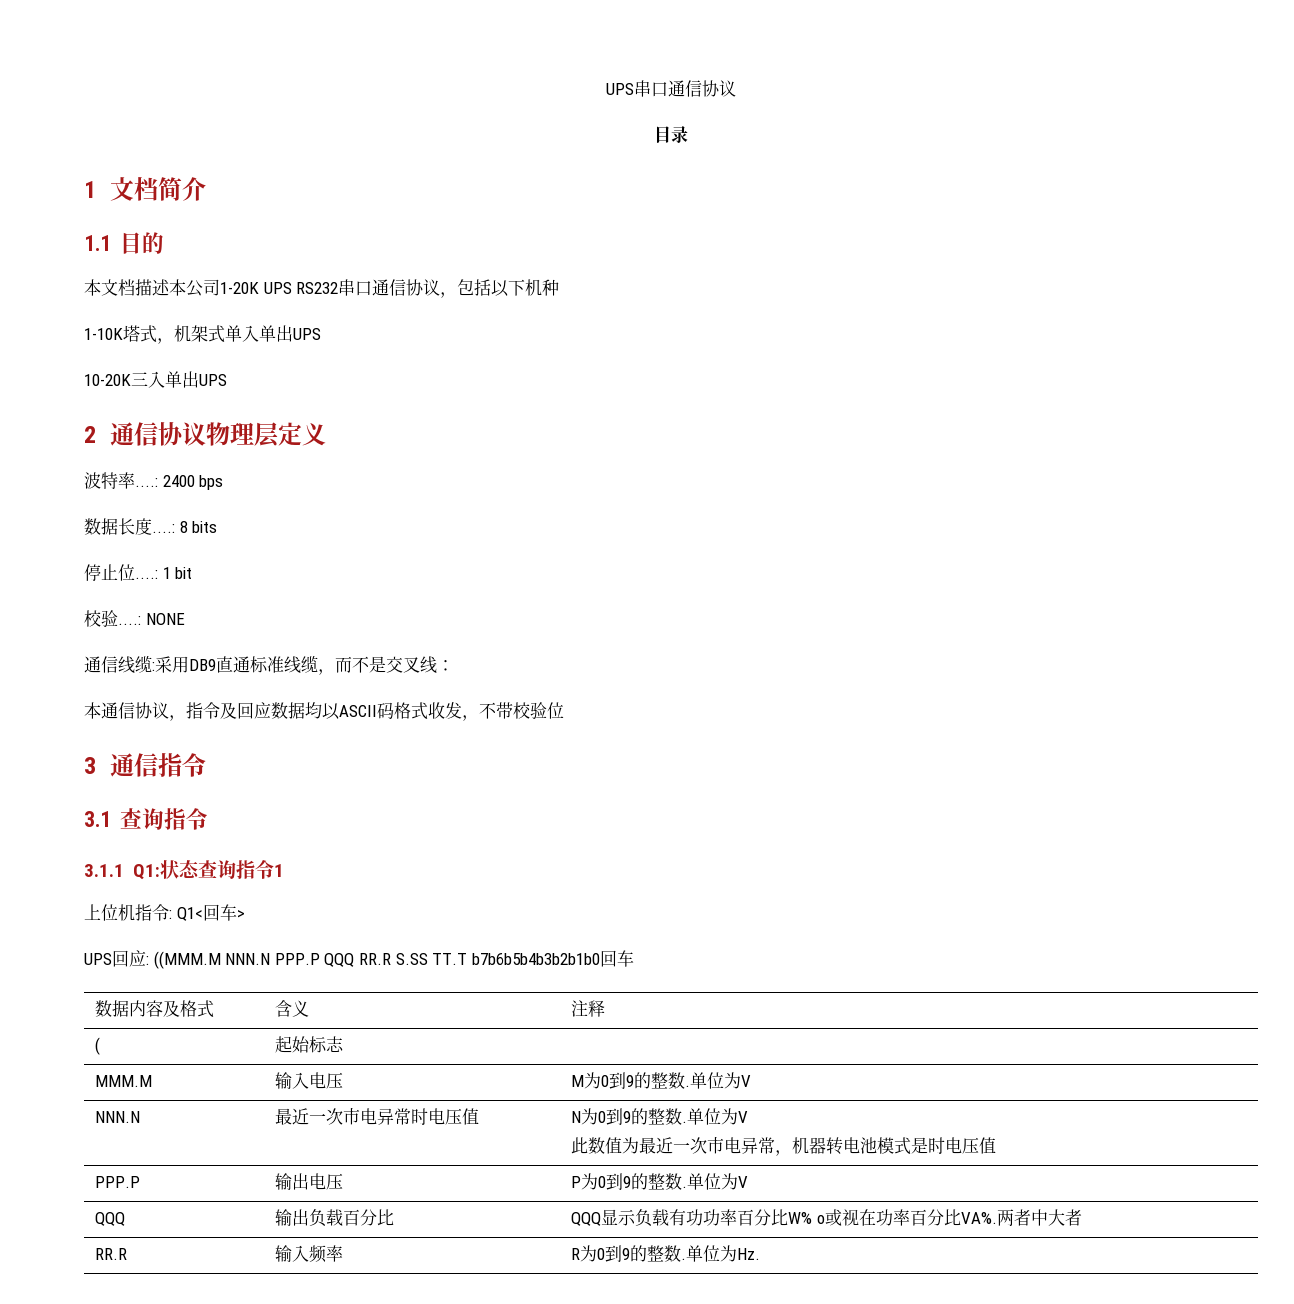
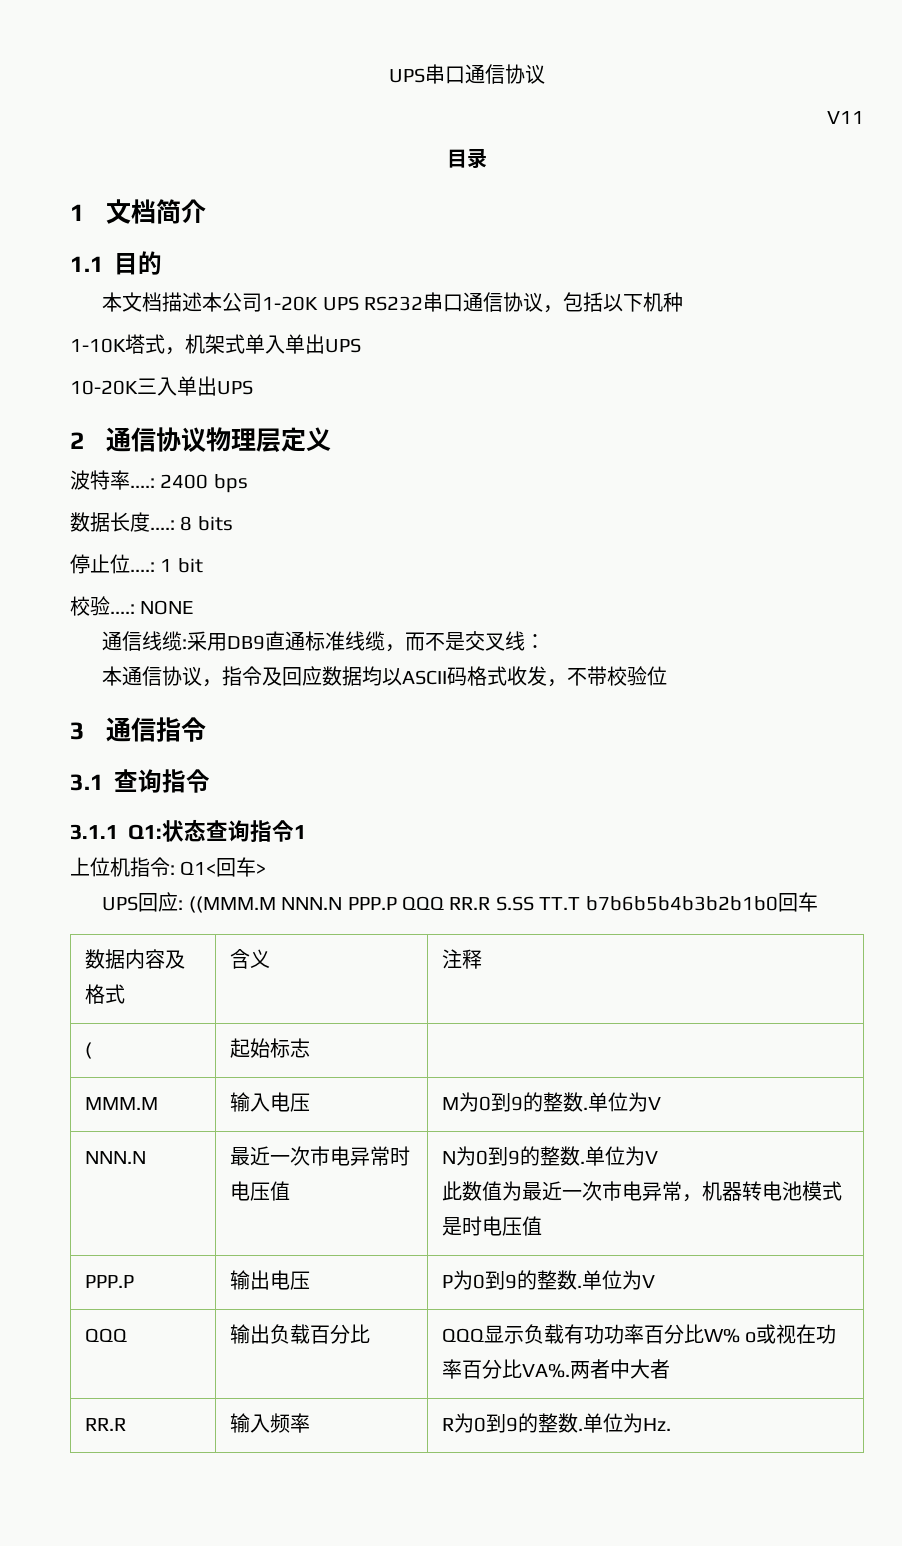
+ V11

